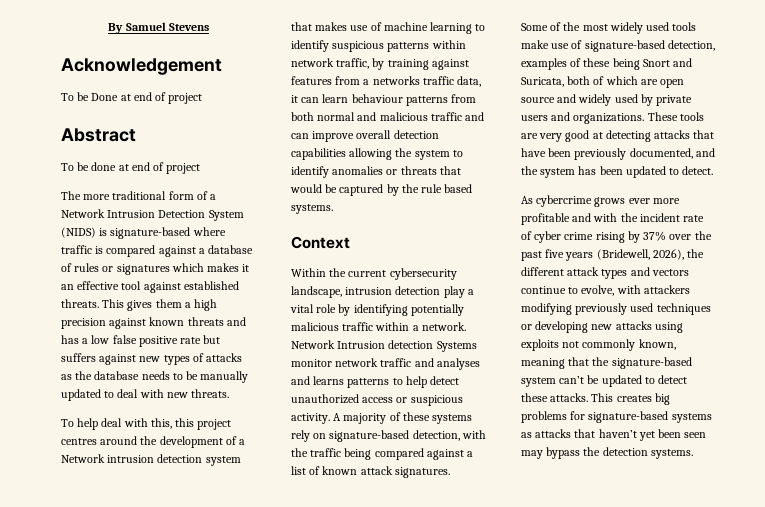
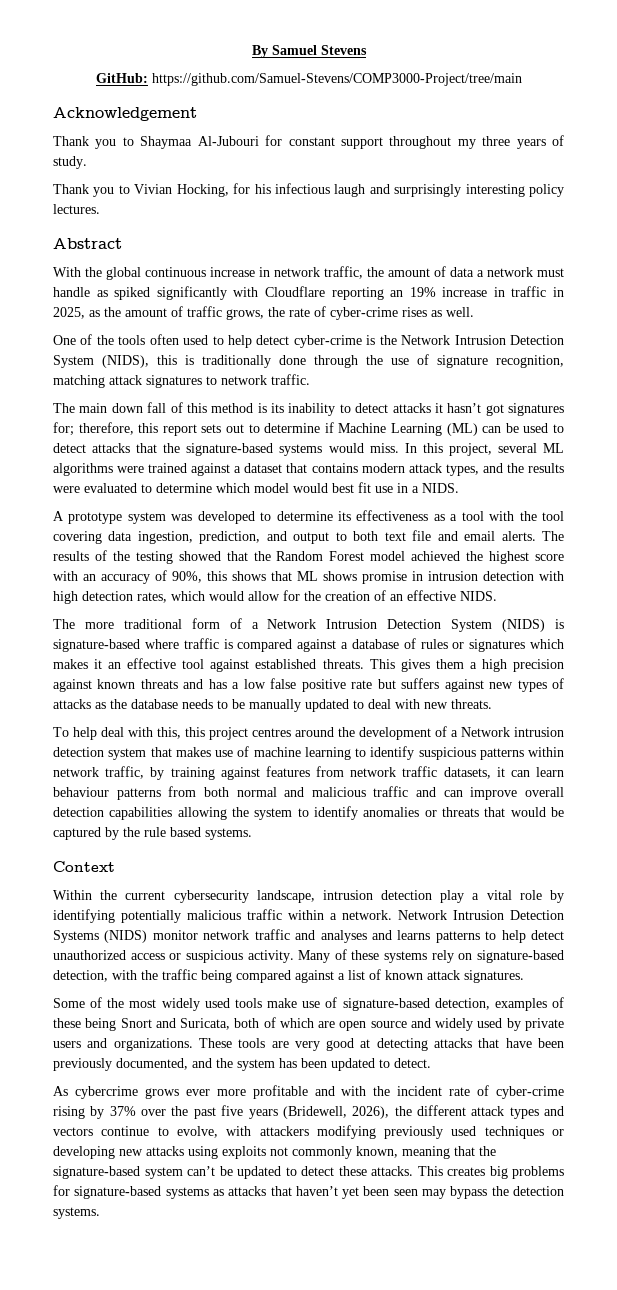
+ GitHub: https://github.com/Samuel-Stevens/COMP3000-Project/tree/main
- To be Done at end of project
+ Thank you to Shaymaa Al-Jubouri for constant support throughout my three years of study.
+ Thank you to Vivian Hocking, for his infectious laugh and surprisingly interesting policy lectures.
  Abstract
- To be done at end of project
+ With the global continuous increase in network traffic, the amount of data a network must handle as spiked significantly with Cloudflare reporting an 19% increase in traffic in 2025, as the amount of traffic grows, the rate of cyber-crime rises as well.
+ One of the tools often used to help detect cyber-crime is the Network Intrusion Detection System (NIDS), this is traditionally done through the use of signature recognition, matching attack signatures to network traffic.
+ The main down fall of this method is its inability to detect attacks it hasn’t got signatures for; therefore, this report sets out to determine if Machine Learning (ML) can be used to detect attacks that the signature-based systems would miss. In this project, several ML algorithms were trained against a dataset that contains modern attack types, and the results were evaluated to determine which model would best fit use in a NIDS.
+ A prototype system was developed to determine its effectiveness as a tool with the tool covering data ingestion, prediction, and output to both text file and email alerts. The results of the testing showed that the Random Forest model achieved the highest score with an accuracy of 90%, this shows that ML shows promise in intrusion detection with high detection rates, which would allow for the creation of an effective NIDS.
- To help deal with this, this project centres around the development of a Network intrusion detection system that makes use of machine learning to identify suspicious patterns within network traffic, by training against features from a networks traffic data, it can learn behaviour patterns from both normal and malicious traffic and can improve overall detection capabilities allowing the system to identify anomalies or threats that would be captured by the rule based systems.
+ To help deal with this, this project centres around the development of a Network intrusion detection system that makes use of machine learning to identify suspicious patterns within network traffic, by training against features from network traffic datasets, it can learn behaviour patterns from both normal and malicious traffic and can improve overall detection capabilities allowing the system to identify anomalies or threats that would be captured by the rule based systems.
- Network Intrusion detection Systems monitor network traffic and analyses and learns patterns to help detect unauthorized access or suspicious activity.
+ Network Intrusion Detection Systems (NIDS) monitor network traffic and analyses and learns patterns to help detect unauthorized access or suspicious activity.
- A majority of these systems rely on signature-based detection, with the traffic being compared against a list of known attack signatures.
+ Many of these systems rely on signature-based detection, with the traffic being compared against a list of known attack signatures.
- As cybercrime grows ever more profitable and with the incident rate of cyber crime rising by 37% over the past five years (Bridewell, 2026), the different attack types and vectors continue to evolve, with attackers modifying previously used techniques or developing new attacks using exploits not commonly known, meaning that the signature-based system can’t be updated to detect these attacks.
+ As cybercrime grows ever more profitable and with the incident rate of cyber-crime rising by 37% over the past five years (Bridewell, 2026), the different attack types and vectors continue to evolve, with attackers modifying previously used techniques or developing new attacks using exploits not commonly known, meaning that the signature-based system can’t be updated to detect these attacks.

